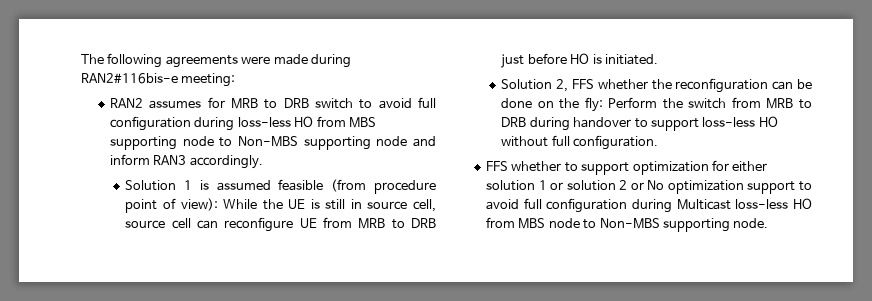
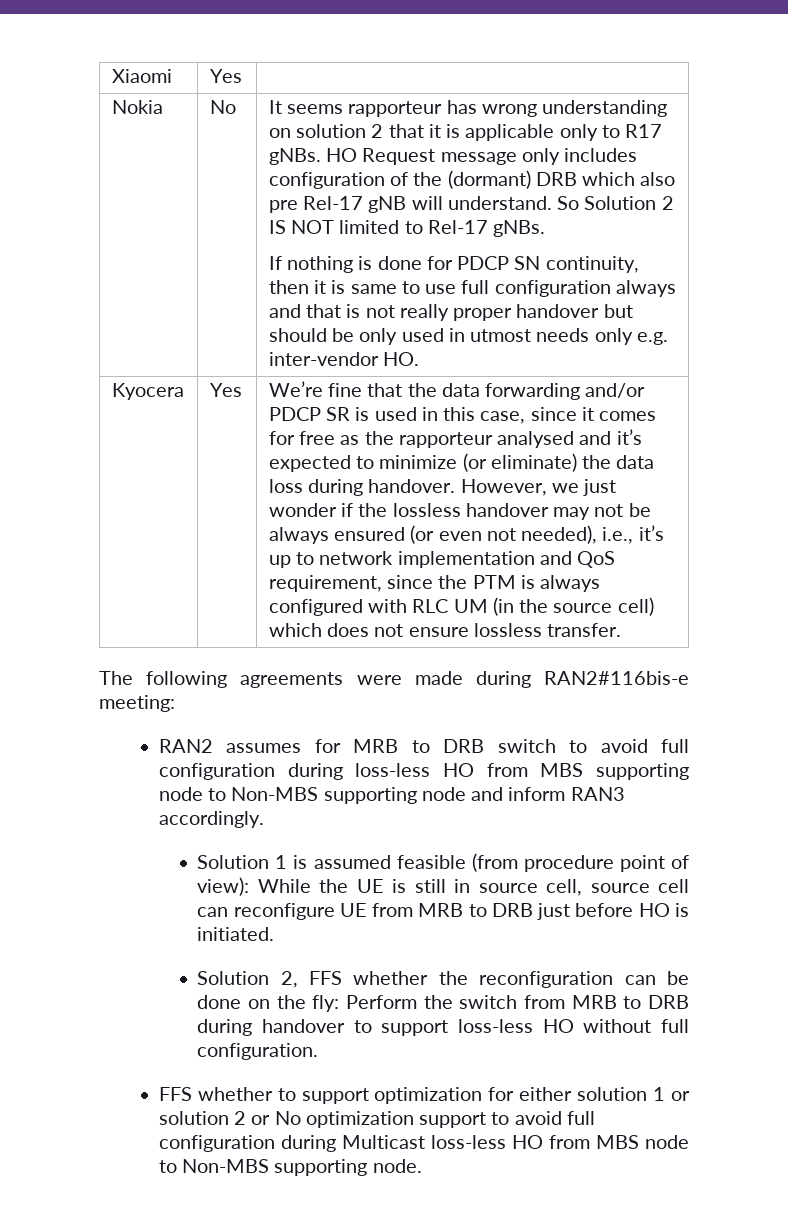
+ Xiaomi | Yes |
+ Nokia | No | It seems rapporteur has wrong understanding on solution 2 that it is applicable only to R17 gNBs. HO Request message only includes configuration of the (dormant) DRB which also pre Rel-17 gNB will understand. So Solution 2 IS NOT limited to Rel-17 gNBs.
+ If nothing is done for PDCP SN continuity, then it is same to use full configuration always and that is not really proper handover but should be only used in utmost needs only e.g. inter-vendor HO.
+ Kyocera | Yes | We’re fine that the data forwarding and/or PDCP SR is used in this case, since it comes for free as the rapporteur analysed and it’s expected to minimize (or eliminate) the data loss during handover. However, we just wonder if the lossless handover may not be always ensured (or even not needed), i.e., it’s up to network implementation and QoS requirement, since the PTM is always configured with RLC UM (in the source cell) which does not ensure lossless transfer.

